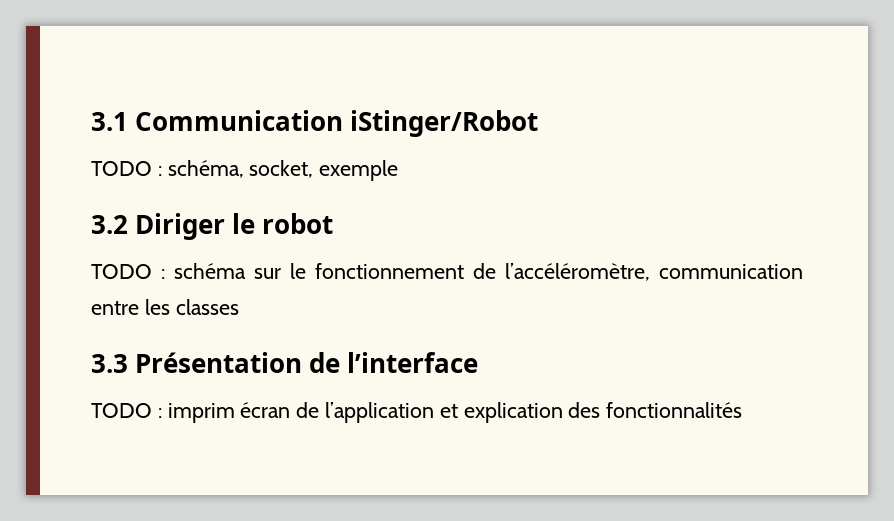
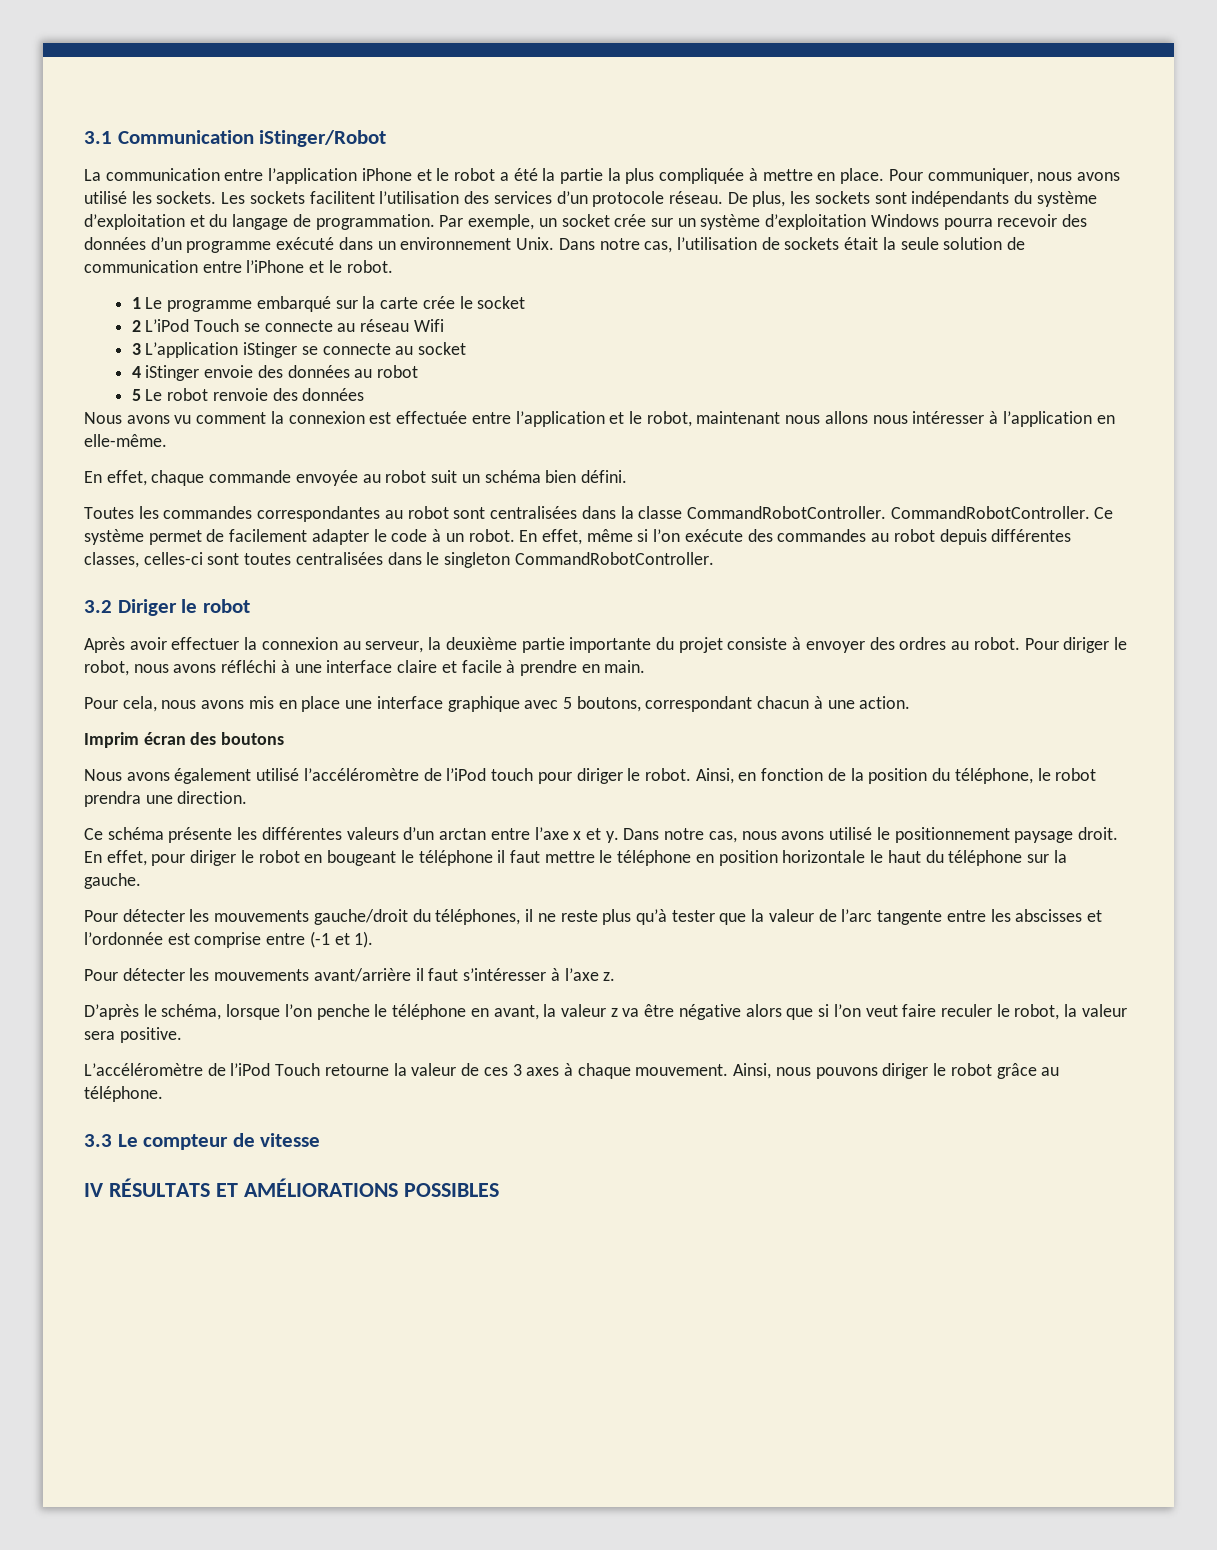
- TODO : schéma, socket, exemple
+ La communication entre l’application iPhone et le robot a été la partie la plus compliquée à mettre en place. Pour communiquer, nous avons utilisé les sockets. Les sockets facilitent l’utilisation des services d’un protocole réseau. De plus, les sockets sont indépendants du système d’exploitation et du langage de programmation. Par exemple, un socket crée sur un système d’exploitation Windows pourra recevoir des données d’un programme exécuté dans un environnement Unix. Dans notre cas, l’utilisation de sockets était la seule solution de communication entre l’iPhone et le robot.
+ 1 Le programme embarqué sur la carte crée le socket
+ 2 L’iPod Touch se connecte au réseau Wifi
+ 3 L’application iStinger se connecte au socket
+ 4 iStinger envoie des données au robot
+ 5 Le robot renvoie des données
+ Nous avons vu comment la connexion est effectuée entre l’application et le robot, maintenant nous allons nous intéresser à l’application en elle-même.
+ En effet, chaque commande envoyée au robot suit un schéma bien défini.
+ Toutes les commandes correspondantes au robot sont centralisées dans la classe CommandRobotController. CommandRobotController. Ce système permet de facilement adapter le code à un robot. En effet, même si l’on exécute des commandes au robot depuis différentes classes, celles-ci sont toutes centralisées dans le singleton CommandRobotController.
  3.2 Diriger le robot
- TODO : schéma sur le fonctionnement de l’accéléromètre, communication entre les classes
- 3.3 Présentation de l’interface
- TODO : imprim écran de l’application et explication des fonctionnalités
+ Après avoir effectuer la connexion au serveur, la deuxième partie importante du projet consiste à envoyer des ordres au robot. Pour diriger le robot, nous avons réfléchi à une interface claire et facile à prendre en main.
+ Pour cela, nous avons mis en place une interface graphique avec 5 boutons, correspondant chacun à une action.
+ Imprim écran des boutons
+ Nous avons également utilisé l’accéléromètre de l’iPod touch pour diriger le robot. Ainsi, en fonction de la position du téléphone, le robot prendra une direction.
+ Ce schéma présente les différentes valeurs d’un arctan entre l’axe x et y. Dans notre cas, nous avons utilisé le positionnement paysage droit. En effet, pour diriger le robot en bougeant le téléphone il faut mettre le téléphone en position horizontale le haut du téléphone sur la gauche.
+ Pour détecter les mouvements gauche/droit du téléphones, il ne reste plus qu’à tester que la valeur de l’arc tangente entre les abscisses et l’ordonnée est comprise entre (-1 et 1).
+ Pour détecter les mouvements avant/arrière il faut s’intéresser à l’axe z.
+ D’après le schéma, lorsque l’on penche le téléphone en avant, la valeur z va être négative alors que si l’on veut faire reculer le robot, la valeur sera positive.
+ L’accéléromètre de l’iPod Touch retourne la valeur de ces 3 axes à chaque mouvement. Ainsi, nous pouvons diriger le robot grâce au téléphone.
+ 3.3 Le compteur de vitesse
+ IV RÉSULTATS ET AMÉLIORATIONS POSSIBLES

